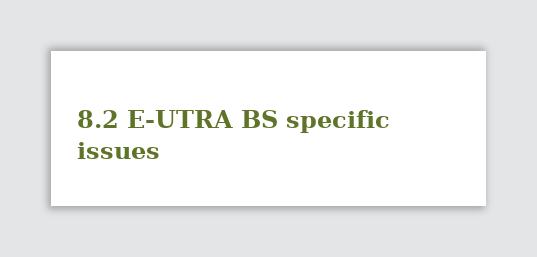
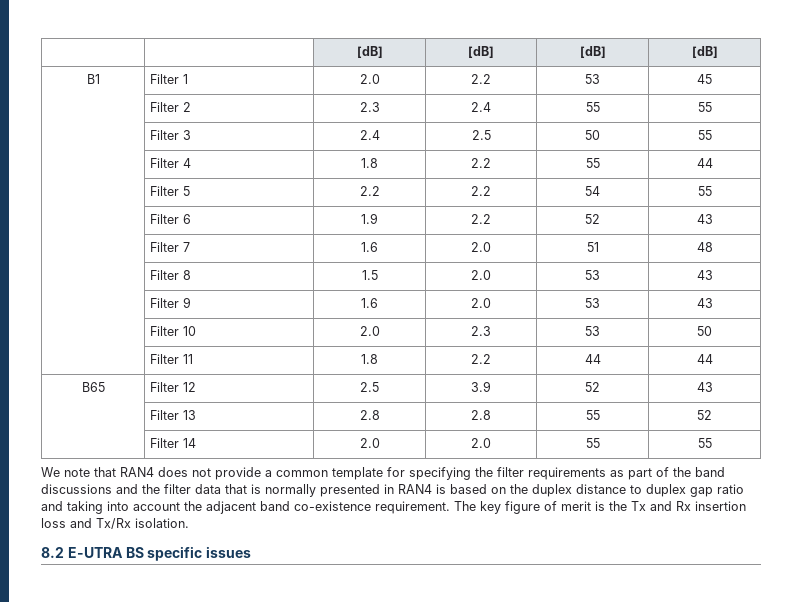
+ | | [dB] | [dB] | [dB] | [dB]
+ B1 | Filter 1 | 2.0 | 2.2 | 53 | 45
+ | Filter 2 | 2.3 | 2.4 | 55 | 55
+ | Filter 3 | 2.4 | 2.5 | 50 | 55
+ | Filter 4 | 1.8 | 2.2 | 55 | 44
+ | Filter 5 | 2.2 | 2.2 | 54 | 55
+ | Filter 6 | 1.9 | 2.2 | 52 | 43
+ | Filter 7 | 1.6 | 2.0 | 51 | 48
+ | Filter 8 | 1.5 | 2.0 | 53 | 43
+ | Filter 9 | 1.6 | 2.0 | 53 | 43
+ | Filter 10 | 2.0 | 2.3 | 53 | 50
+ | Filter 11 | 1.8 | 2.2 | 44 | 44
+ B65 | Filter 12 | 2.5 | 3.9 | 52 | 43
+ | Filter 13 | 2.8 | 2.8 | 55 | 52
+ | Filter 14 | 2.0 | 2.0 | 55 | 55
+ We note that RAN4 does not provide a common template for specifying the filter requirements as part of the band discussions and the filter data that is normally presented in RAN4 is based on the duplex distance to duplex gap ratio and taking into account the adjacent band co-existence requirement. The key figure of merit is the Tx and Rx insertion loss and Tx/Rx isolation.

